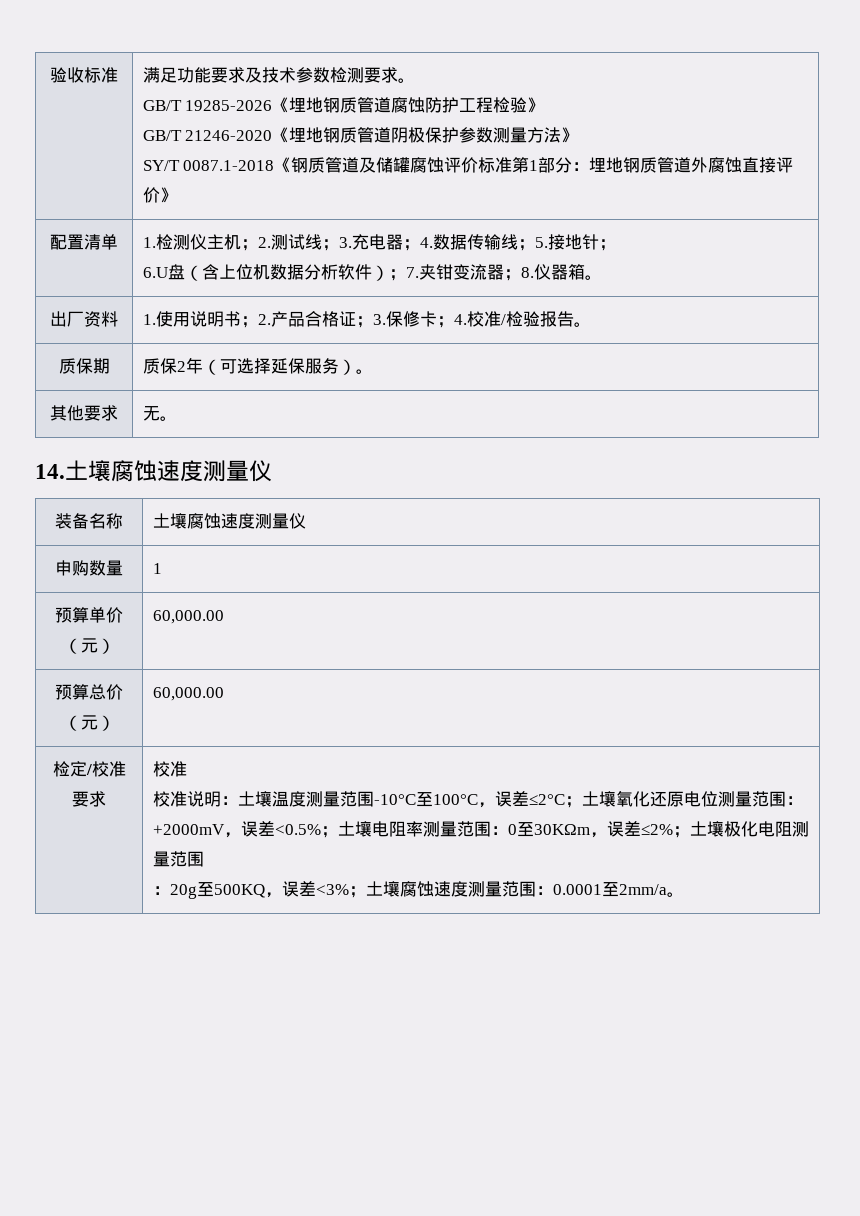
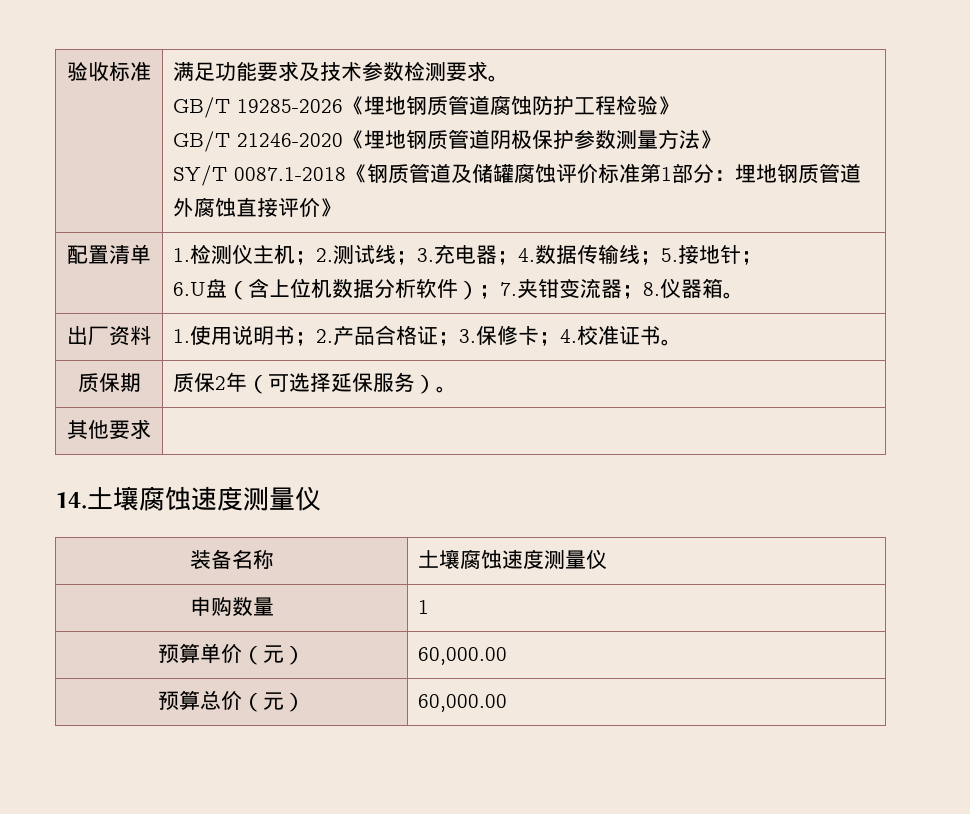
- 出厂资料 | 1.使用说明书；2.产品合格证；3.保修卡；4.校准/检验报告。
+ 出厂资料 | 1.使用说明书；2.产品合格证；3.保修卡；4.校准证书。
- 其他要求 | 无。
+ 其他要求 |
- 检定/校准要求 | 校准
- 校准说明：土壤温度测量范围-10°C至100°C，误差≤2°C；土壤氧化还原电位测量范围：+2000mV，误差<0.5%；土壤电阻率测量范围：0至30KΩm，误差≤2%；土壤极化电阻测量范围
- ：20g至500KQ，误差<3%；土壤腐蚀速度测量范围：0.0001至2mm/a。

